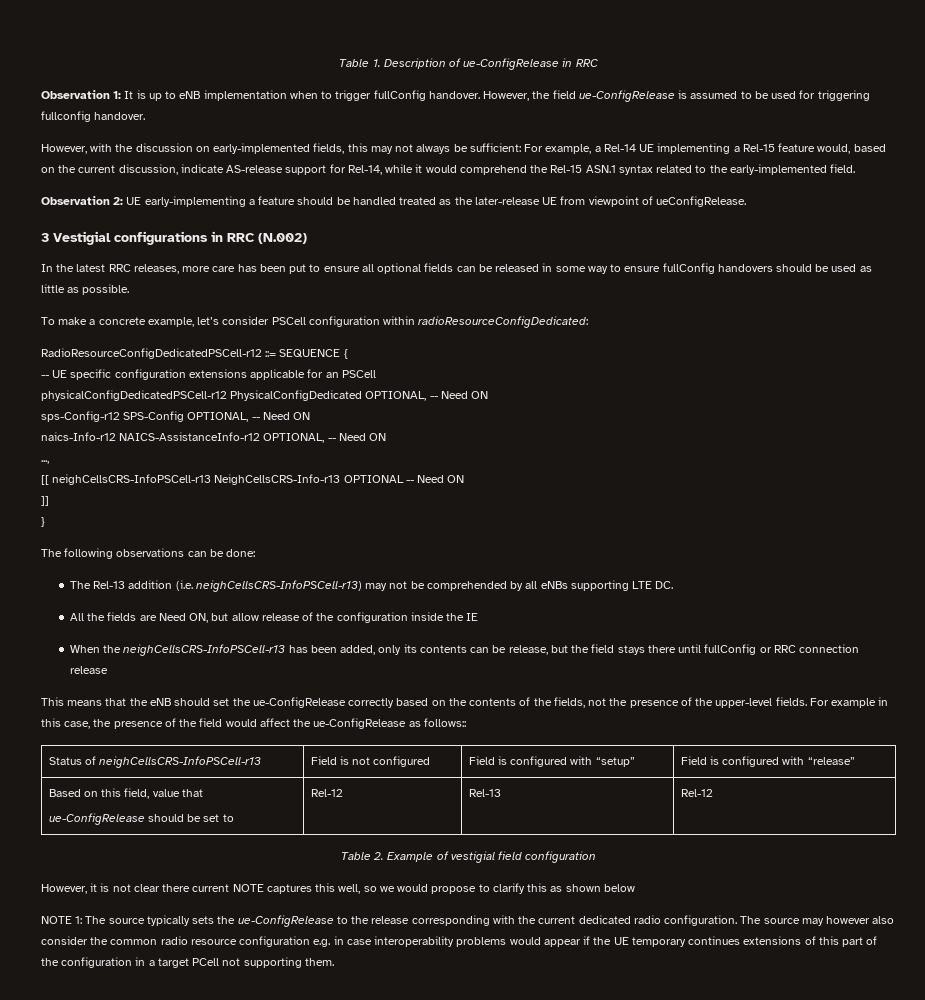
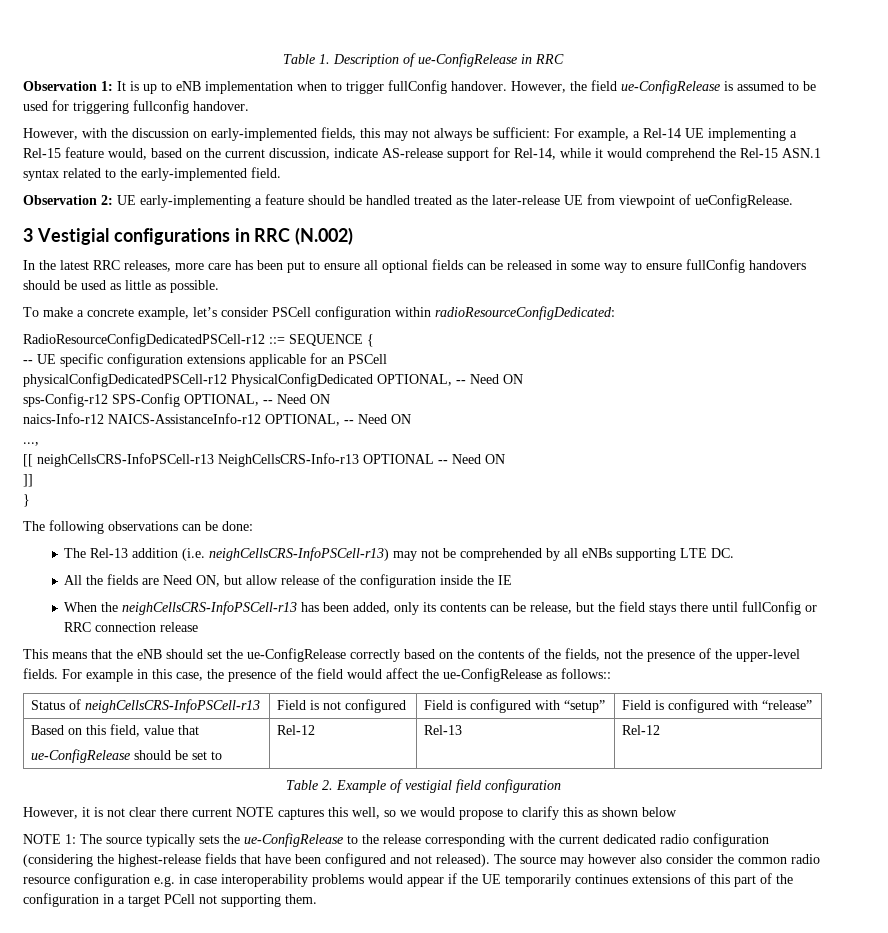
- NOTE 1: The source typically sets the ue-ConfigRelease to the release corresponding with the current dedicated radio configuration.
+ NOTE 1: The source typically sets the ue-ConfigRelease to the release corresponding with the current dedicated radio configuration (considering the highest-release fields that have been configured and not released).
- The source may however also consider the common radio resource configuration e.g. in case interoperability problems would appear if the UE temporary continues extensions of this part of the configuration in a target PCell not supporting them.
+ The source may however also consider the common radio resource configuration e.g. in case interoperability problems would appear if the UE temporarily continues extensions of this part of the configuration in a target PCell not supporting them.

